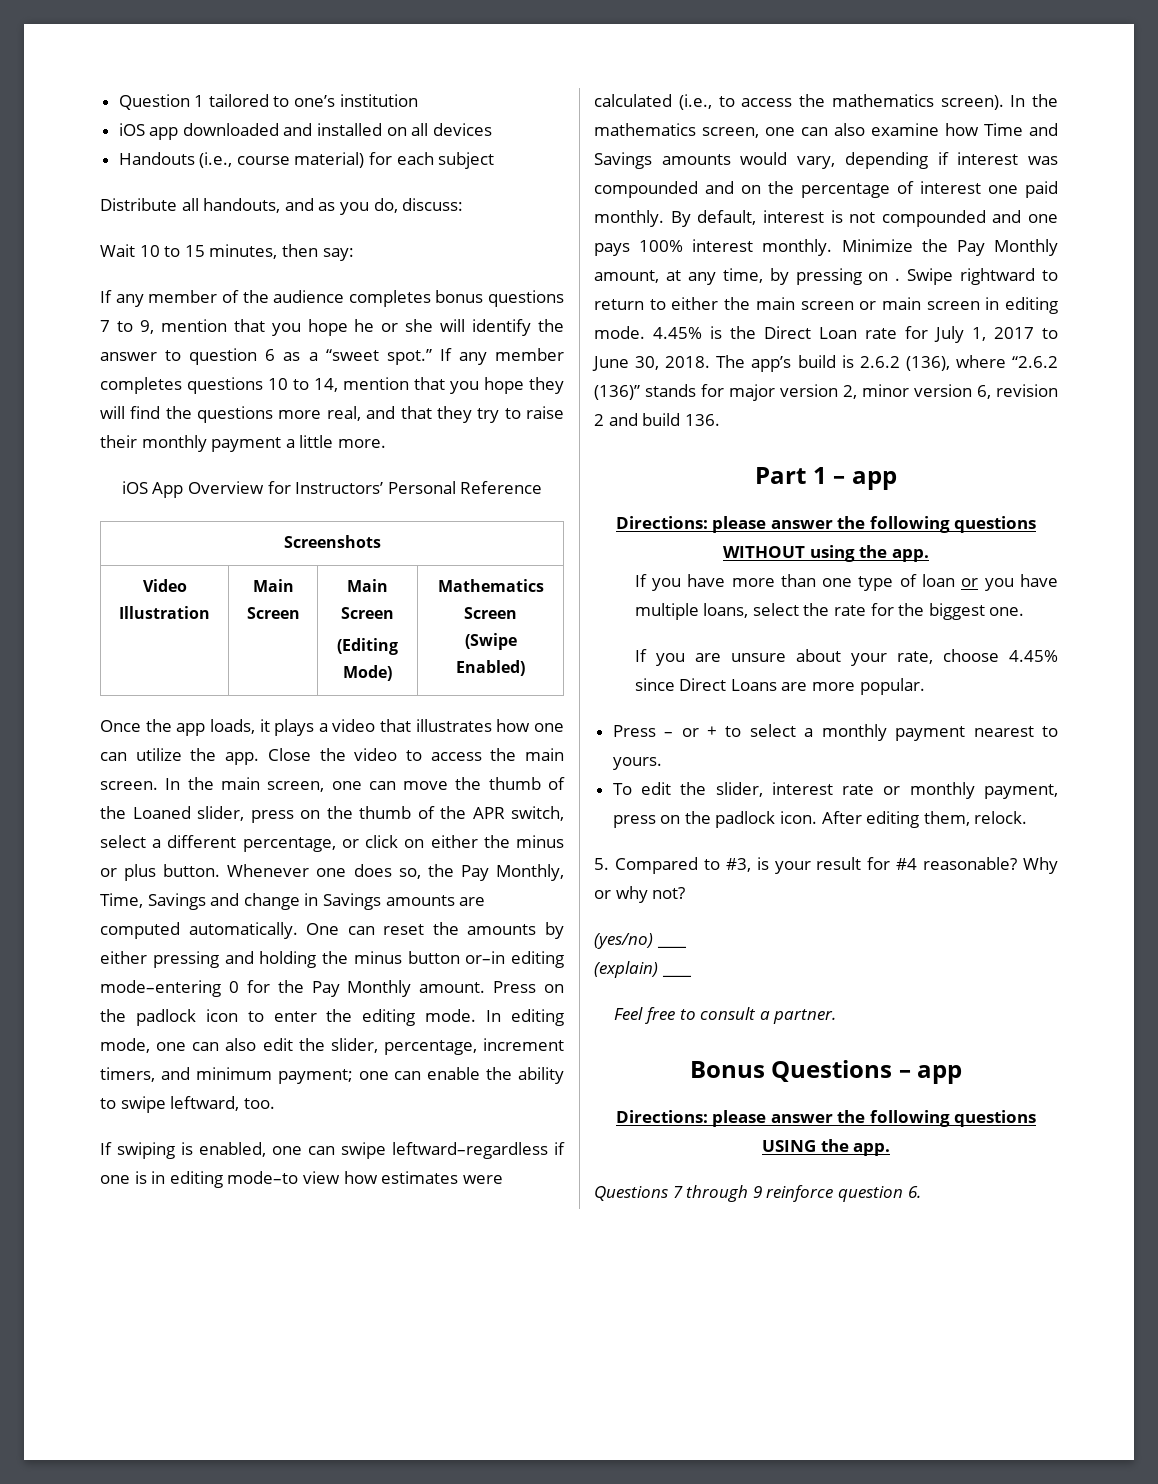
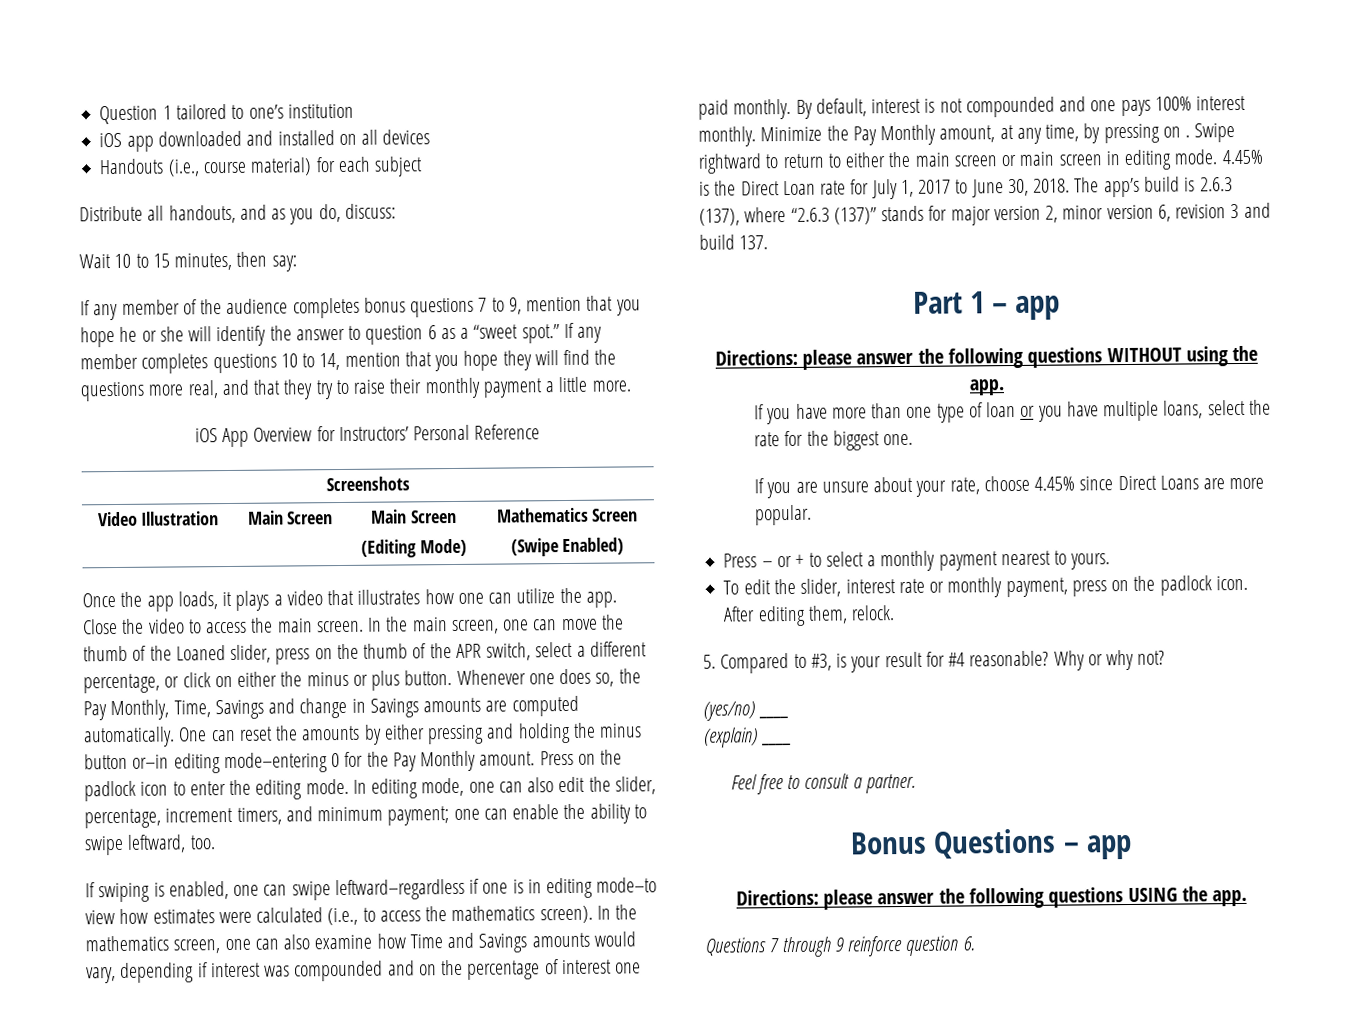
- The app’s build is 2.6.2 (136), where “2.6.2 (136)” stands for major version 2, minor version 6, revision 2 and build 136.
+ The app’s build is 2.6.3 (137), where “2.6.3 (137)” stands for major version 2, minor version 6, revision 3 and build 137.

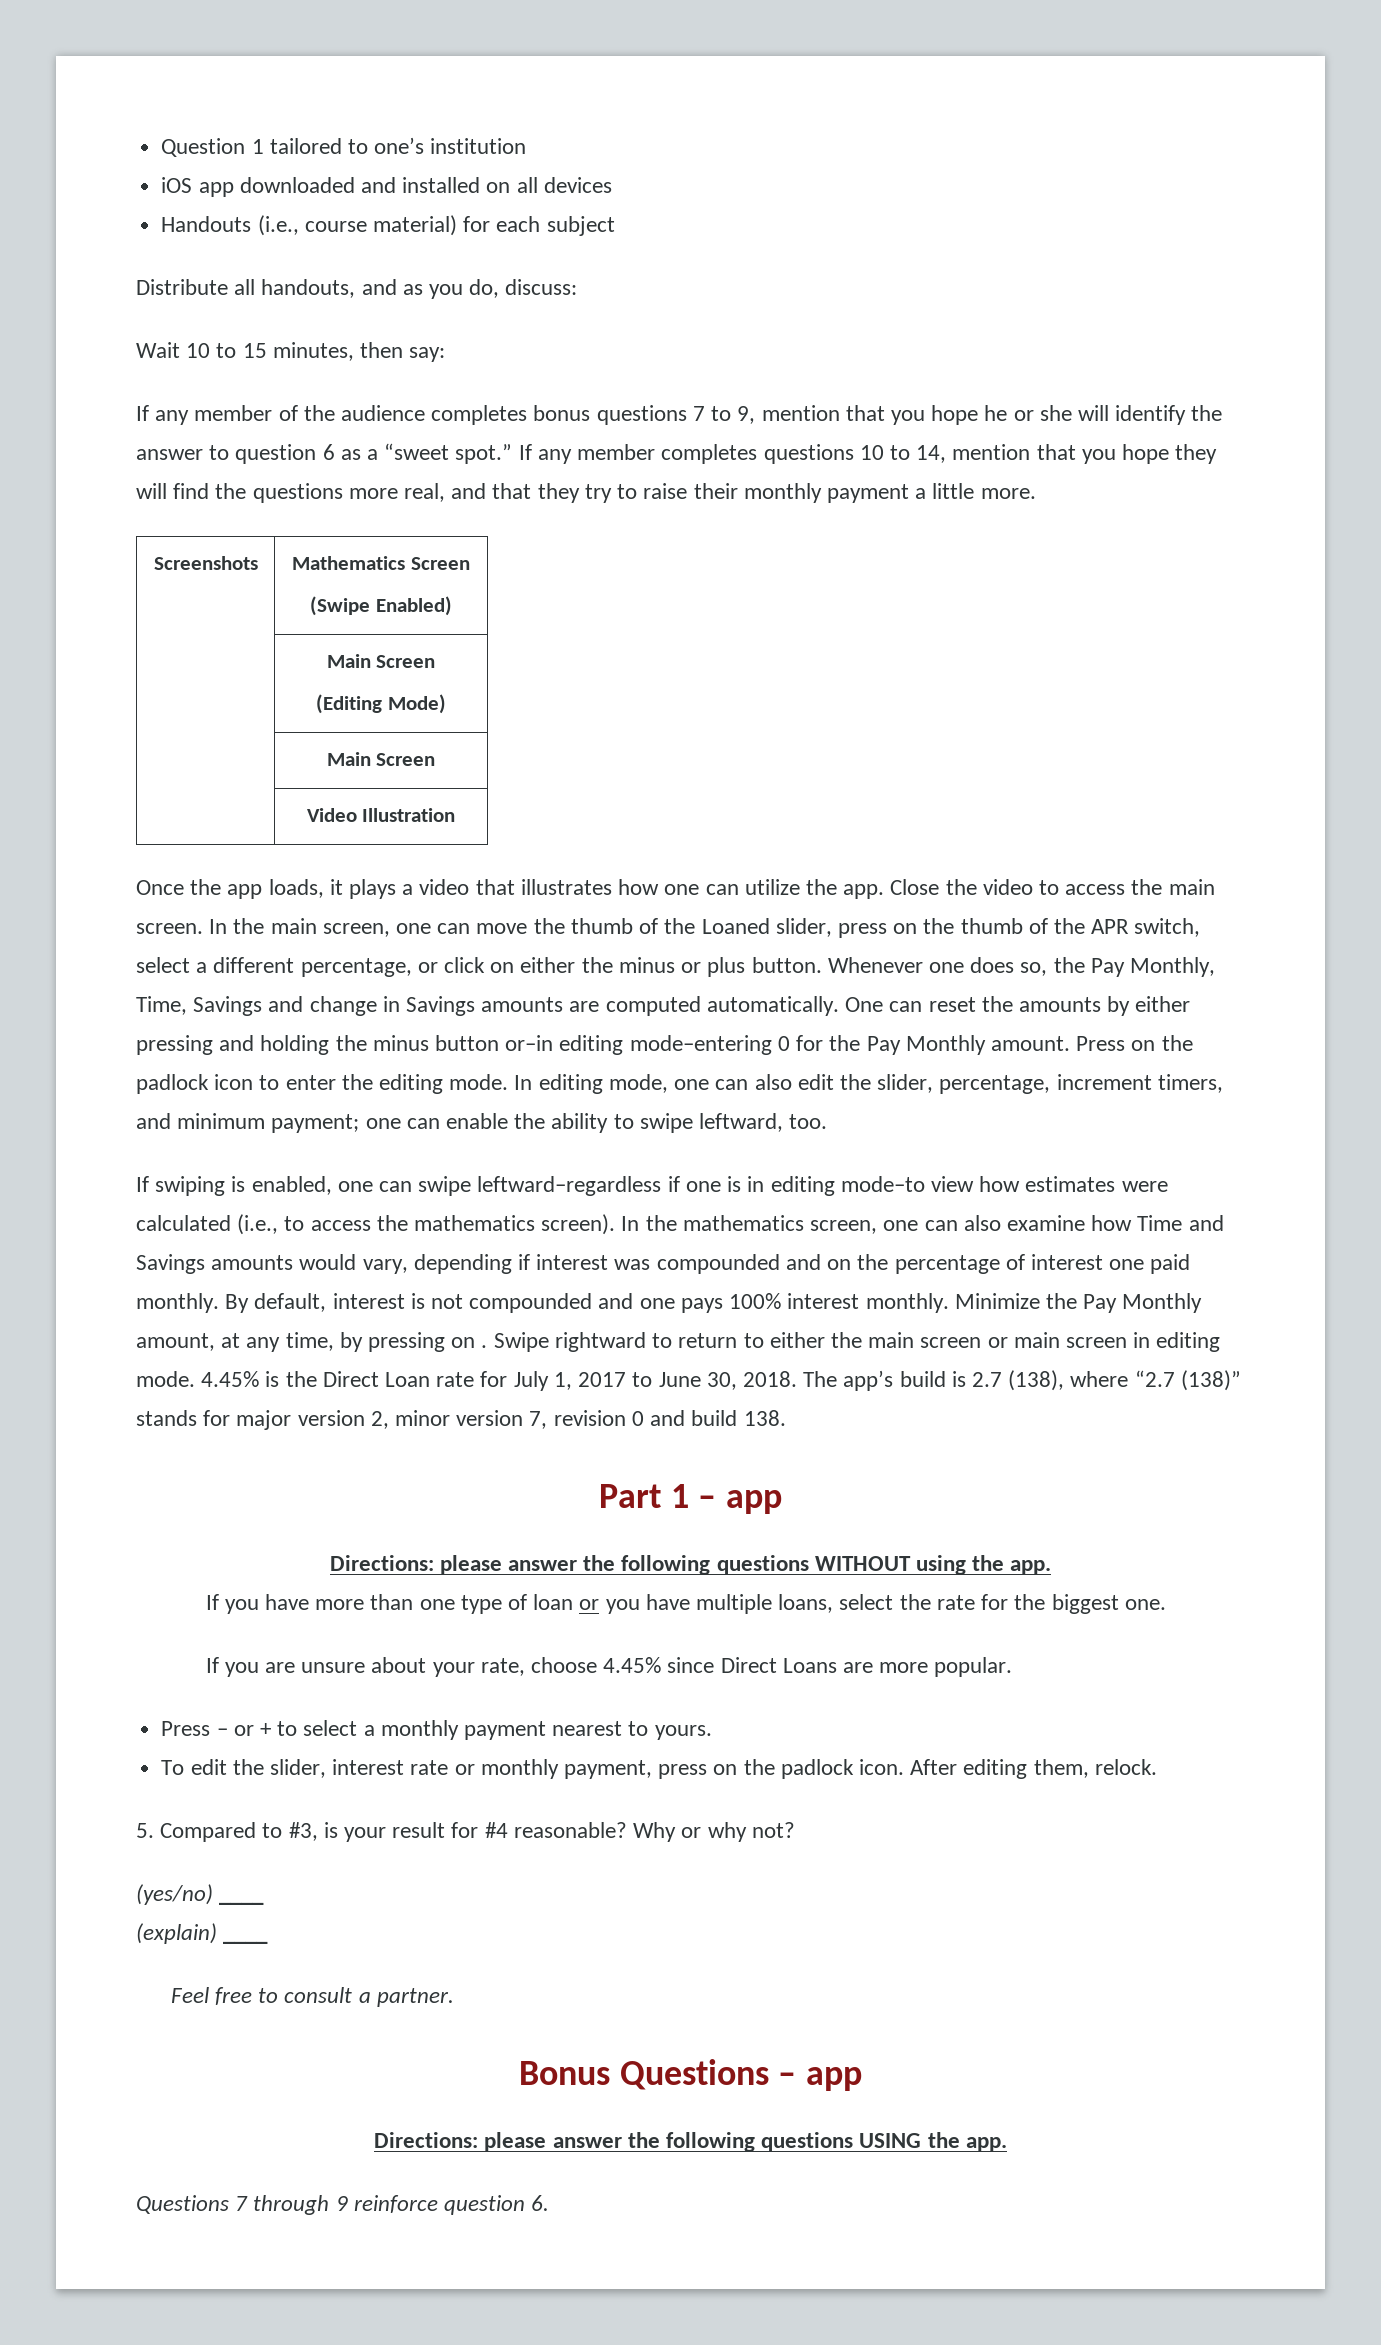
- iOS App Overview for Instructors’ Personal Reference
- Screenshots
- Video Illustration | Main Screen | Main Screen
- (Editing Mode) | Mathematics Screen
+ Screenshots | Mathematics Screen
  (Swipe Enabled)
+ | Main Screen
+ (Editing Mode)
+ | Main Screen
+ | Video Illustration
- The app’s build is 2.6.3 (137), where “2.6.3 (137)” stands for major version 2, minor version 6, revision 3 and build 137.
+ The app’s build is 2.7 (138), where “2.7 (138)” stands for major version 2, minor version 7, revision 0 and build 138.

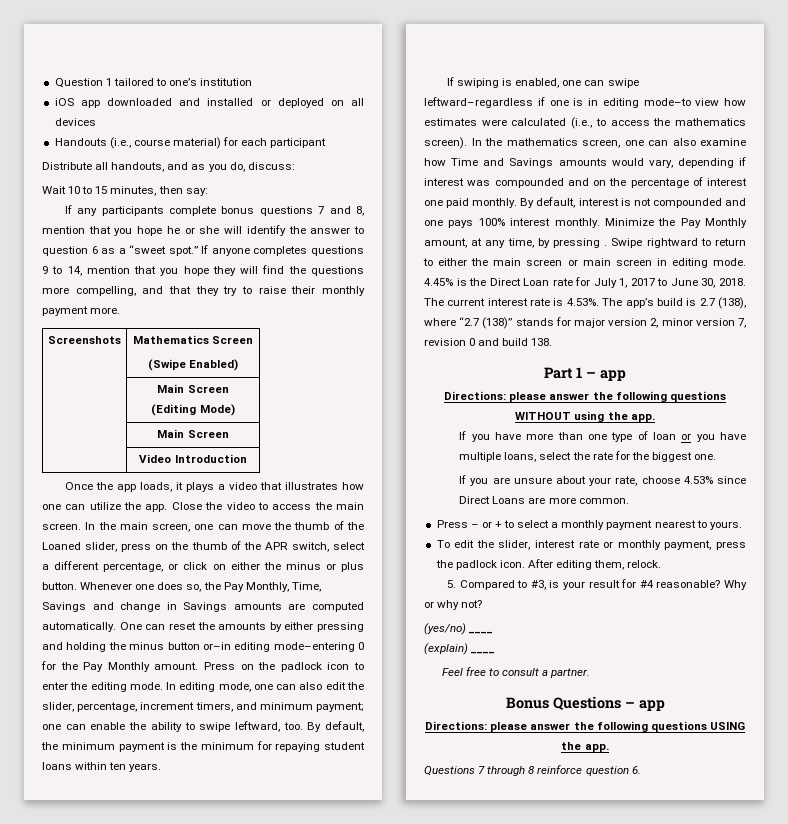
- iOS app downloaded and installed on all devices
+ iOS app downloaded and installed or deployed on all devices
- Handouts (i.e., course material) for each subject
+ Handouts (i.e., course material) for each participant
- If any member of the audience completes bonus questions 7 to 9, mention that you hope he or she will identify the answer to question 6 as a “sweet spot.”
+ If any participants complete bonus questions 7 and 8, mention that you hope he or she will identify the answer to question 6 as a “sweet spot.”
- If any member completes questions 10 to 14, mention that you hope they will find the questions more real, and that they try to raise their monthly payment a little more.
+ If anyone completes questions 9 to 14, mention that you hope they will find the questions more compelling, and that they try to raise their monthly payment more.
- | Video Illustration
+ | Video Introduction
+ By default, the minimum payment is the minimum for repaying student loans within ten years.
- Minimize the Pay Monthly amount, at any time, by pressing on .
+ Minimize the Pay Monthly amount, at any time, by pressing .
- The app’s build is 2.7 (138), where “2.7 (138)” stands for major version 2, minor version 7, revision 0 and build 138.
+ The current interest rate is 4.53%. The app’s build is 2.7 (138), where “2.7 (138)” stands for major version 2, minor version 7, revision 0 and build 138.
- If you are unsure about your rate, choose 4.45% since Direct Loans are more popular.
+ If you are unsure about your rate, choose 4.53% since Direct Loans are more common.
- To edit the slider, interest rate or monthly payment, press on the padlock icon.
+ To edit the slider, interest rate or monthly payment, press the padlock icon.
- Questions 7 through 9 reinforce question 6.
+ Questions 7 through 8 reinforce question 6.

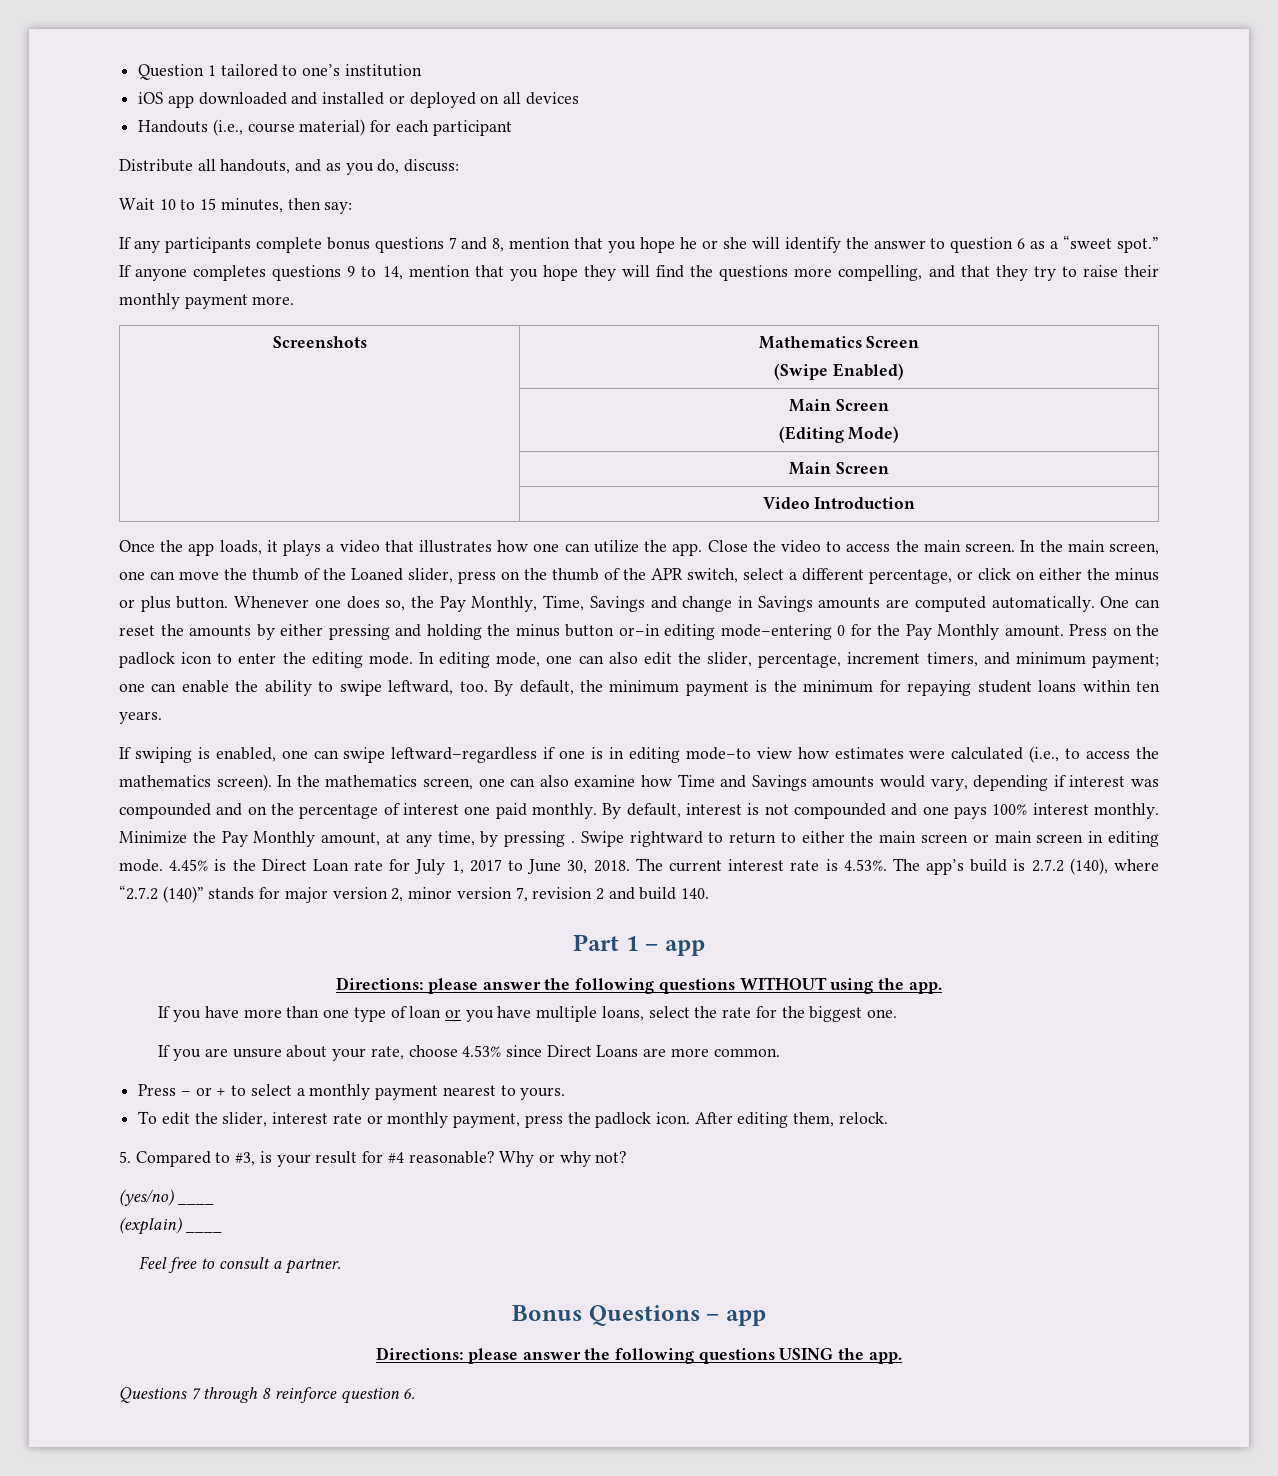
- The current interest rate is 4.53%. The app’s build is 2.7 (138), where “2.7 (138)” stands for major version 2, minor version 7, revision 0 and build 138.
+ The current interest rate is 4.53%. The app’s build is 2.7.2 (140), where “2.7.2 (140)” stands for major version 2, minor version 7, revision 2 and build 140.

